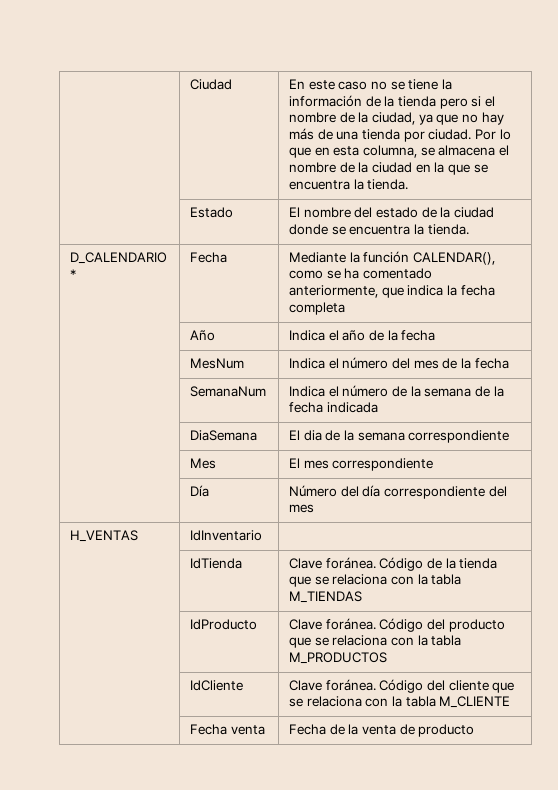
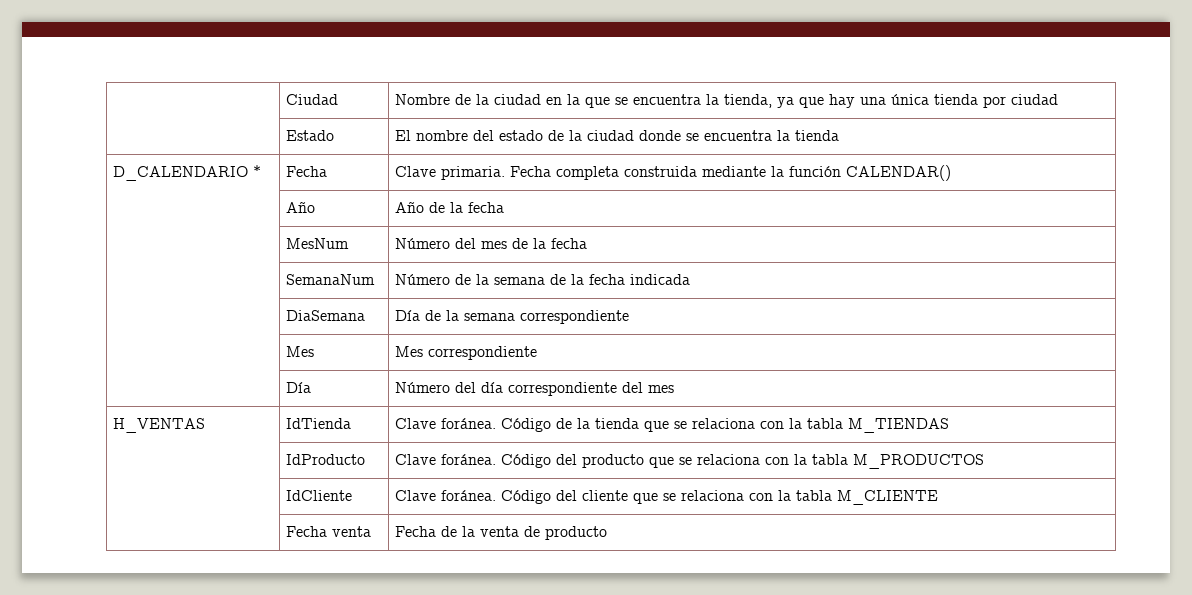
- En este caso no se tiene la información de la tienda pero si el nombre de la ciudad, ya que no hay más de una tienda por ciudad. Por lo que en esta columna, se almacena el nombre de la ciudad en la que se encuentra la tienda.
+ Nombre de la ciudad en la que se encuentra la tienda, ya que hay una única tienda por ciudad
- | Estado | El nombre del estado de la ciudad donde se encuentra la tienda.
+ | Estado | El nombre del estado de la ciudad donde se encuentra la tienda
- D_CALENDARIO * | Fecha | Mediante la función CALENDAR(), como se ha comentado anteriormente, que indica la fecha completa
- | Año | Indica el año de la fecha
+ D_CALENDARIO * | Fecha | Clave primaria. Fecha completa construida mediante la función CALENDAR()
+ | Año | Año de la fecha
- | MesNum | Indica el número del mes de la fecha
+ | MesNum | Número del mes de la fecha
- | SemanaNum | Indica el número de la semana de la fecha indicada
+ | SemanaNum | Número de la semana de la fecha indicada
- | DiaSemana | El dia de la semana correspondiente
+ | DiaSemana | Día de la semana correspondiente
- | Mes | El mes correspondiente
+ | Mes | Mes correspondiente
- H_VENTAS | IdInventario |
- | IdTienda | Clave foránea. Código de la tienda que se relaciona con la tabla M_TIENDAS
+ H_VENTAS | IdTienda | Clave foránea. Código de la tienda que se relaciona con la tabla M_TIENDAS

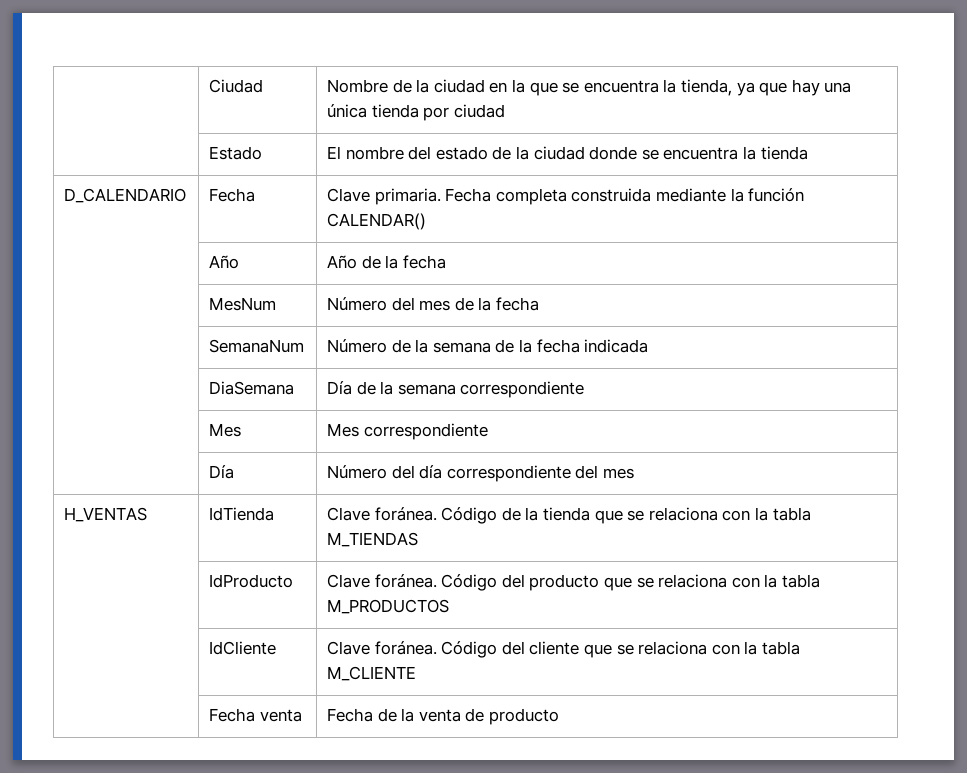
- D_CALENDARIO * | Fecha | Clave primaria. Fecha completa construida mediante la función CALENDAR()
+ D_CALENDARIO | Fecha | Clave primaria. Fecha completa construida mediante la función CALENDAR()

